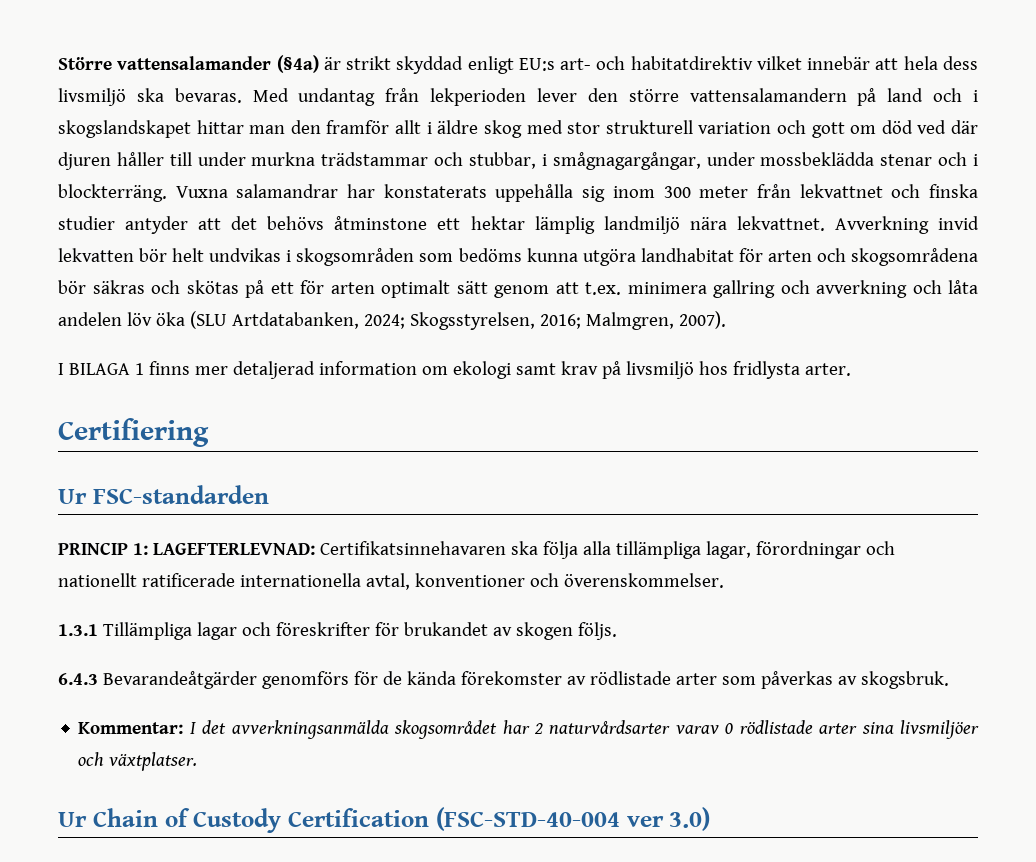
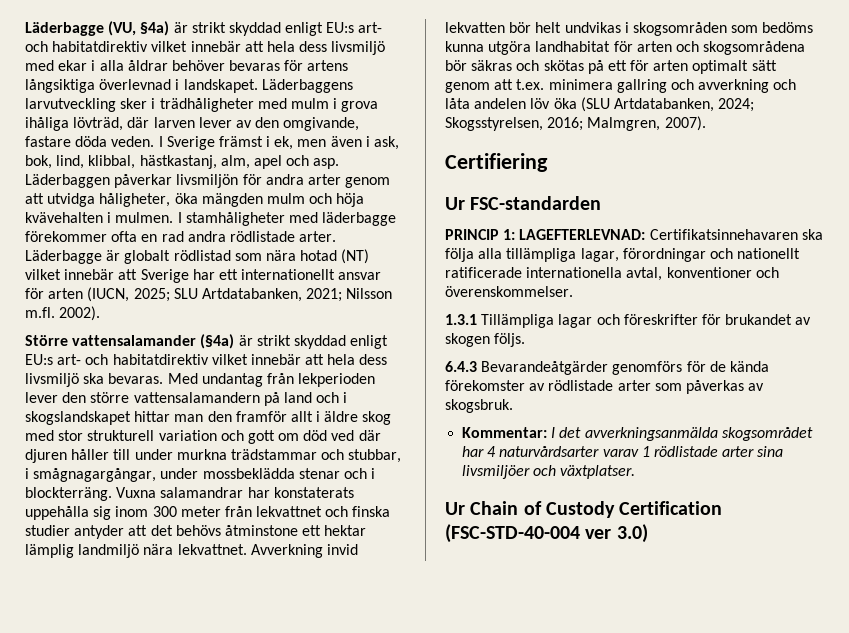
+ Läderbagge (VU, §4a) är strikt skyddad enligt EU:s art- och habitatdirektiv vilket innebär att hela dess livsmiljö med ekar i alla åldrar behöver bevaras för artens långsiktiga överlevnad i landskapet. Läderbaggens larvutveckling sker i trädhåligheter med mulm i grova ihåliga lövträd, där larven lever av den omgivande, fastare döda veden. I Sverige främst i ek, men även i ask, bok, lind, klibbal, hästkastanj, alm, apel och asp. Läderbaggen påverkar livsmiljön för andra arter genom att utvidga håligheter, öka mängden mulm och höja kvävehalten i mulmen. I stamhåligheter med läderbagge förekommer ofta en rad andra rödlistade arter. Läderbagge är globalt rödlistad som nära hotad (NT) vilket innebär att Sverige har ett internationellt ansvar för arten (IUCN, 2025; SLU Artdatabanken, 2021; Nilsson m.fl. 2002).
- I BILAGA 1 finns mer detaljerad information om ekologi samt krav på livsmiljö hos fridlysta arter.
- Kommentar: I det avverkningsanmälda skogsområdet har 2 naturvårdsarter varav 0 rödlistade arter sina livsmiljöer och växtplatser.
+ Kommentar: I det avverkningsanmälda skogsområdet har 4 naturvårdsarter varav 1 rödlistade arter sina livsmiljöer och växtplatser.

